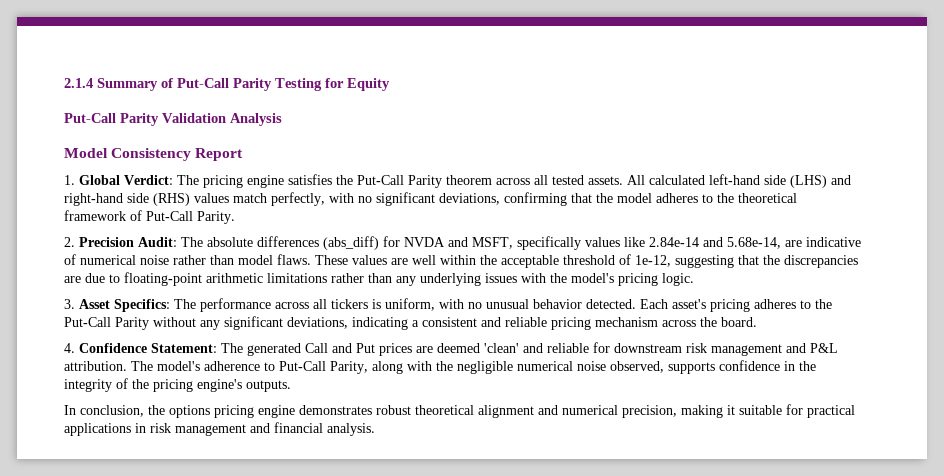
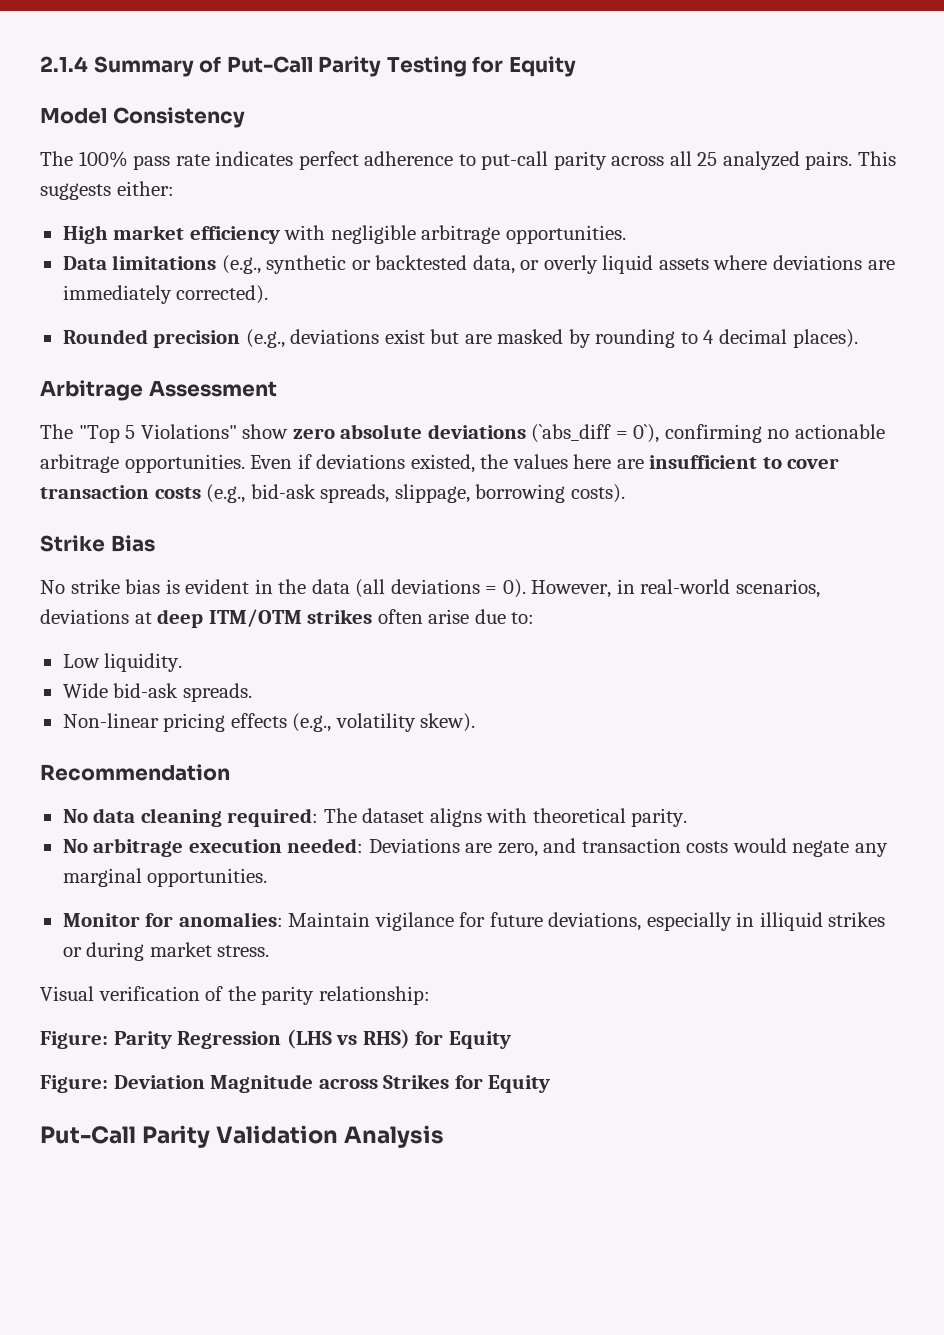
+ Model Consistency
+ The 100% pass rate indicates perfect adherence to put-call parity across all 25 analyzed pairs. This suggests either:
+ High market efficiency with negligible arbitrage opportunities.
+ Data limitations (e.g., synthetic or backtested data, or overly liquid assets where deviations are immediately corrected).
+ Rounded precision (e.g., deviations exist but are masked by rounding to 4 decimal places).
+ Arbitrage Assessment
+ The "Top 5 Violations" show zero absolute deviations (`abs_diff = 0`), confirming no actionable arbitrage opportunities. Even if deviations existed, the values here are insufficient to cover transaction costs (e.g., bid-ask spreads, slippage, borrowing costs).
+ Strike Bias
+ No strike bias is evident in the data (all deviations = 0). However, in real-world scenarios, deviations at deep ITM/OTM strikes often arise due to:
+ Low liquidity.
+ Wide bid-ask spreads.
+ Non-linear pricing effects (e.g., volatility skew).
+ Recommendation
+ No data cleaning required: The dataset aligns with theoretical parity.
+ No arbitrage execution needed: Deviations are zero, and transaction costs would negate any marginal opportunities.
+ Monitor for anomalies: Maintain vigilance for future deviations, especially in illiquid strikes or during market stress.
+ Visual verification of the parity relationship:
+ Figure: Parity Regression (LHS vs RHS) for Equity
+ Figure: Deviation Magnitude across Strikes for Equity
  Put-Call Parity Validation Analysis
- Model Consistency Report
- 1. Global Verdict: The pricing engine satisfies the Put-Call Parity theorem across all tested assets. All calculated left-hand side (LHS) and right-hand side (RHS) values match perfectly, with no significant deviations, confirming that the model adheres to the theoretical framework of Put-Call Parity.
- 2. Precision Audit: The absolute differences (abs_diff) for NVDA and MSFT, specifically values like 2.84e-14 and 5.68e-14, are indicative of numerical noise rather than model flaws. These values are well within the acceptable threshold of 1e-12, suggesting that the discrepancies are due to floating-point arithmetic limitations rather than any underlying issues with the model's pricing logic.
- 3. Asset Specifics: The performance across all tickers is uniform, with no unusual behavior detected. Each asset's pricing adheres to the Put-Call Parity without any significant deviations, indicating a consistent and reliable pricing mechanism across the board.
- 4. Confidence Statement: The generated Call and Put prices are deemed 'clean' and reliable for downstream risk management and P&L attribution. The model's adherence to Put-Call Parity, along with the negligible numerical noise observed, supports confidence in the integrity of the pricing engine's outputs.
- In conclusion, the options pricing engine demonstrates robust theoretical alignment and numerical precision, making it suitable for practical applications in risk management and financial analysis.

